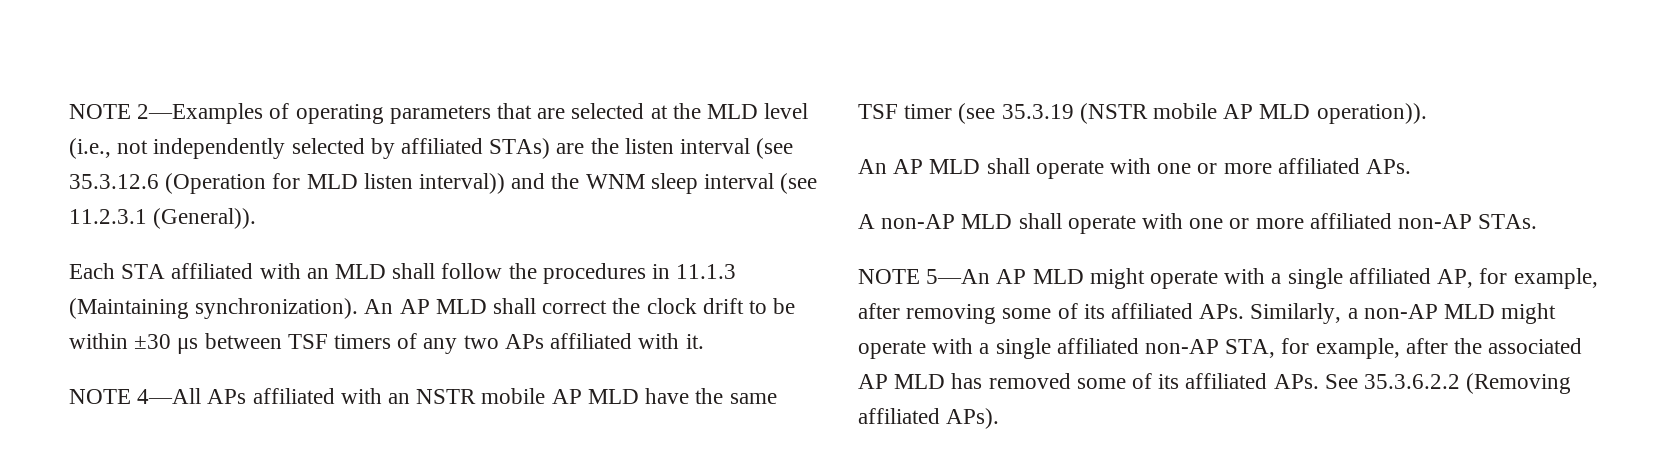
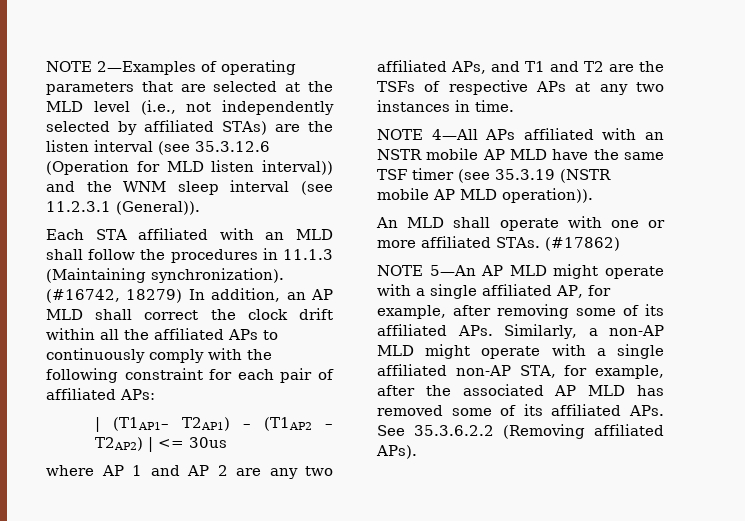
- An AP MLD shall correct the clock drift to be within ±30 μs between TSF timers of any two APs affiliated with it.
+ (#16742, 18279) In addition, an AP MLD shall correct the clock drift within all the affiliated APs to continuously comply with the following constraint for each pair of affiliated APs:
+ | (T1AP1– T2AP1) – (T1AP2 – T2AP2) | <= 30us
+ where AP 1 and AP 2 are any two affiliated APs, and T1 and T2 are the TSFs of respective APs at any two instances in time.
- An AP MLD shall operate with one or more affiliated APs.
- A non-AP MLD shall operate with one or more affiliated non-AP STAs.
+ An MLD shall operate with one or more affiliated STAs. (#17862)

